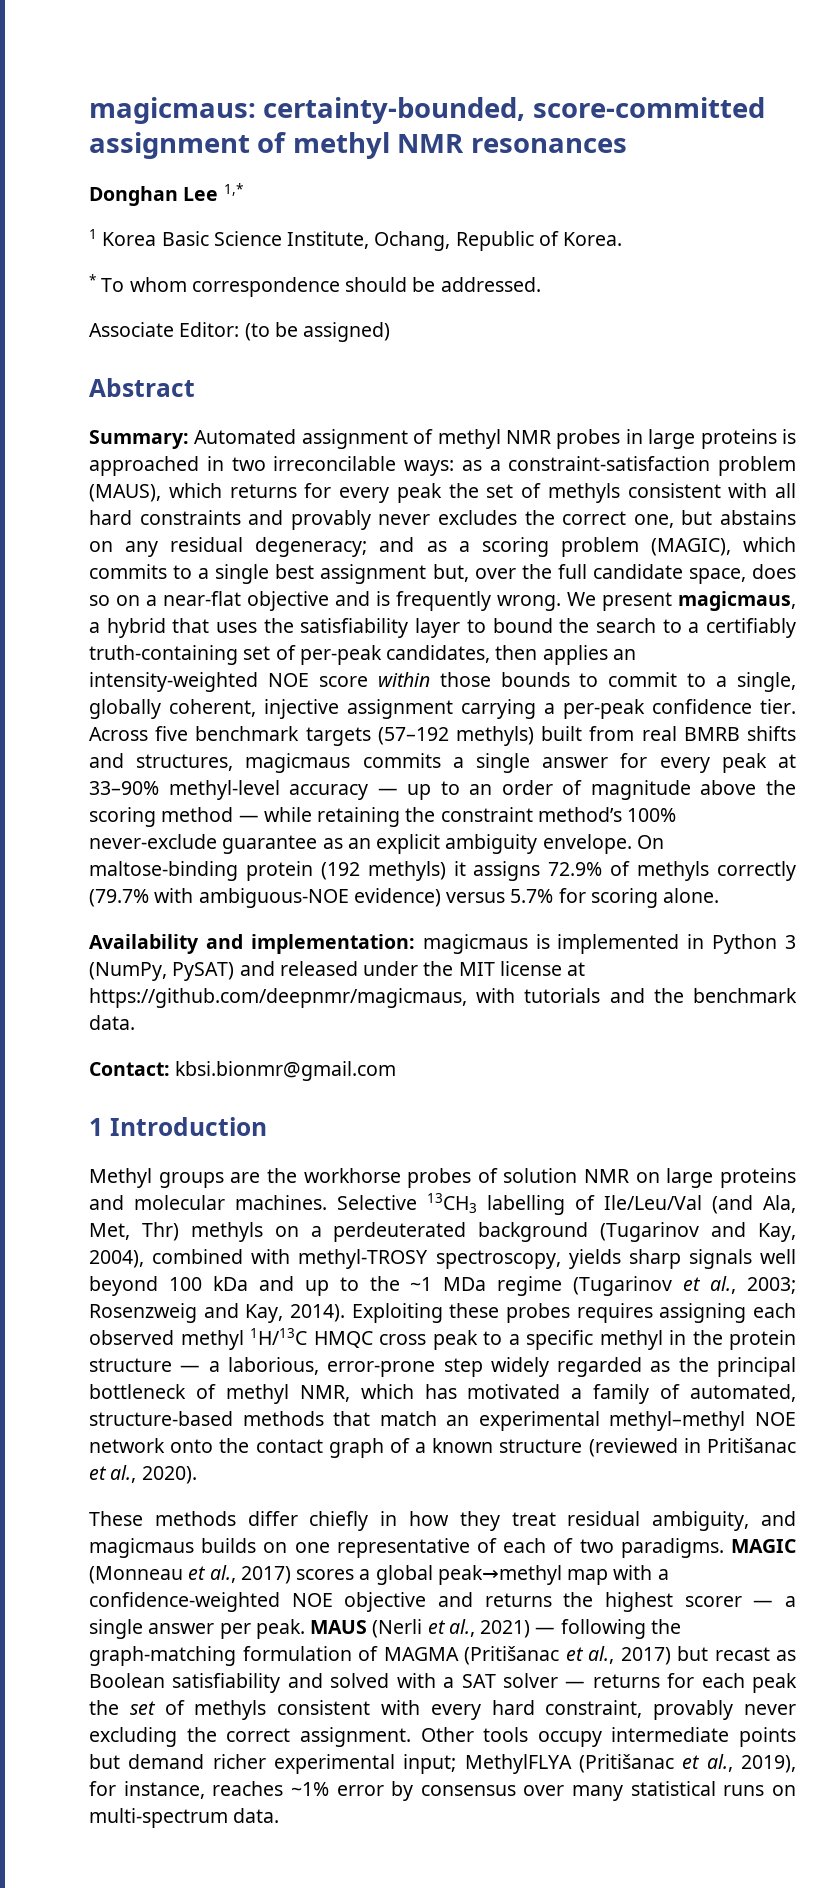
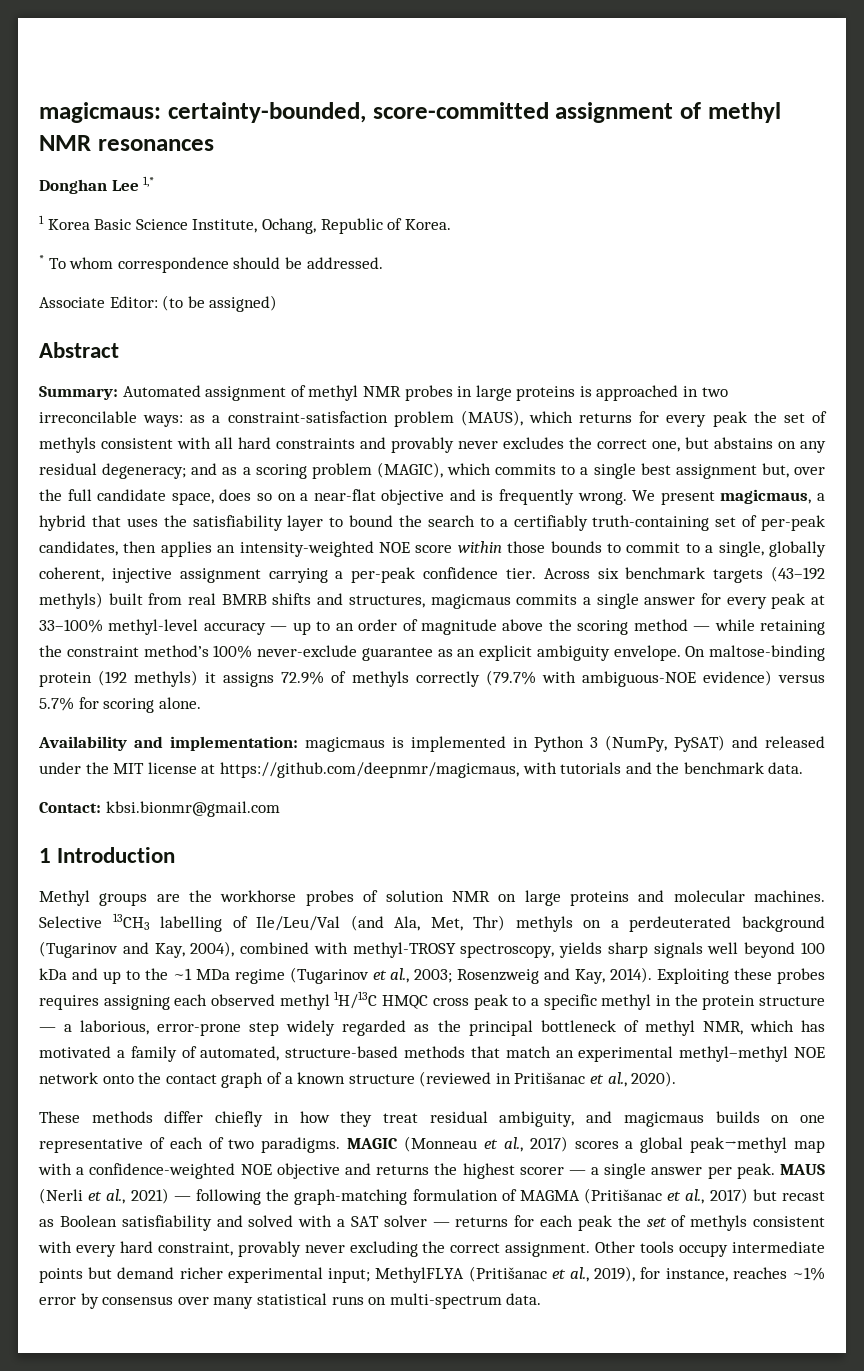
- Across five benchmark targets (57–192 methyls) built from real BMRB shifts and structures, magicmaus commits a single answer for every peak at 33–90% methyl-level accuracy — up to an order of magnitude above the scoring method — while retaining the constraint method’s 100% never-exclude guarantee as an explicit ambiguity envelope.
+ Across six benchmark targets (43–192 methyls) built from real BMRB shifts and structures, magicmaus commits a single answer for every peak at 33–100% methyl-level accuracy — up to an order of magnitude above the scoring method — while retaining the constraint method’s 100% never-exclude guarantee as an explicit ambiguity envelope.

